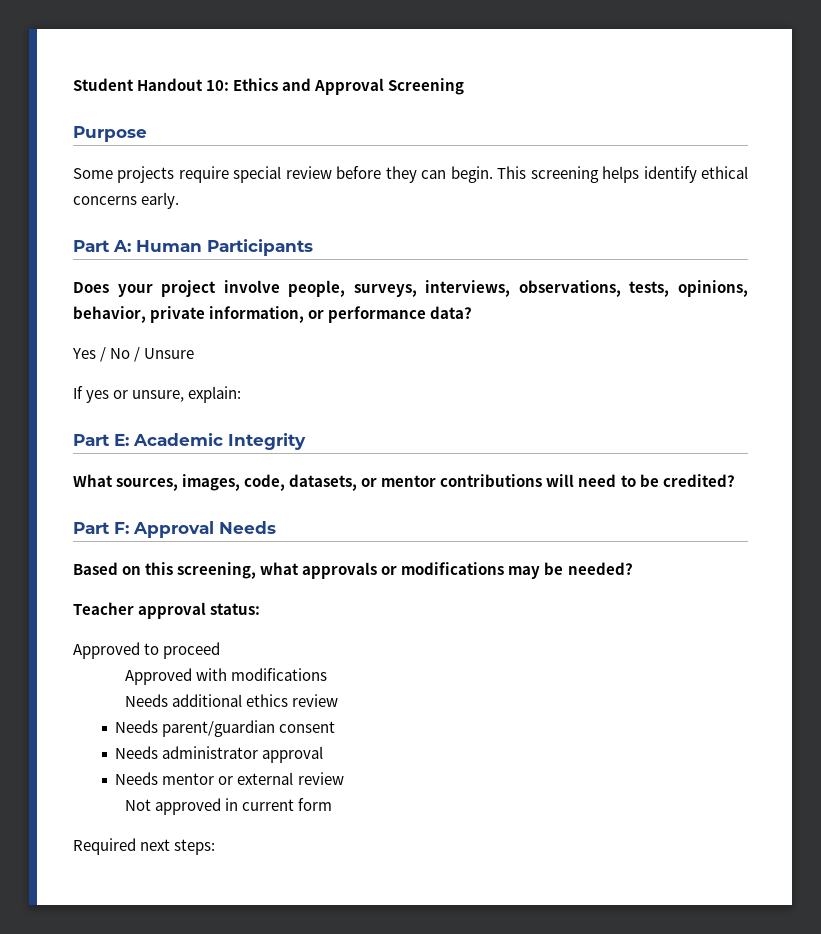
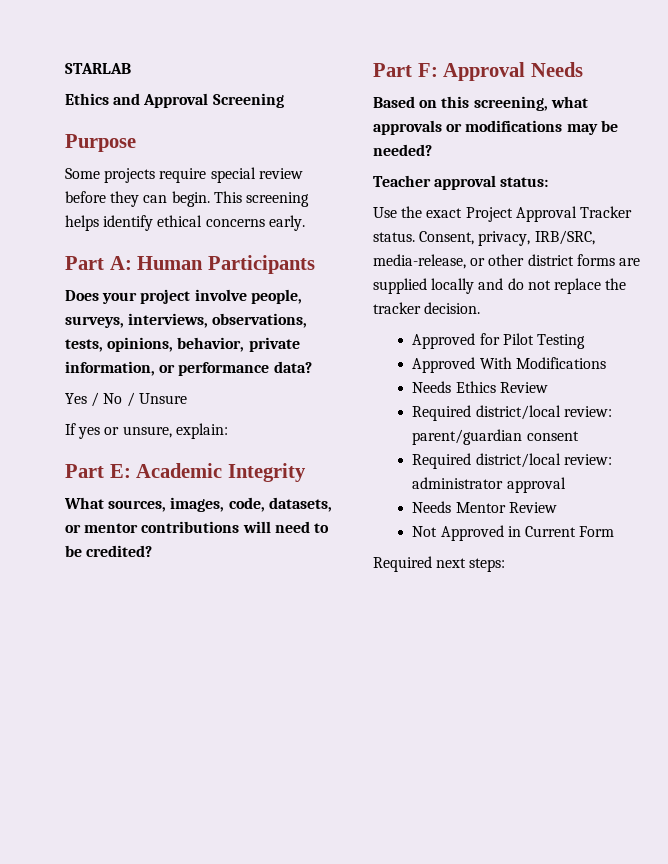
- Student Handout 10: Ethics and Approval Screening
+ STARLAB
+ Ethics and Approval Screening
- Approved to proceed
- Approved with modifications
- Needs additional ethics review
- Needs parent/guardian consent
+ Use the exact Project Approval Tracker status. Consent, privacy, IRB/SRC, media-release, or other district forms are supplied locally and do not replace the tracker decision.
+ Approved for Pilot Testing
+ Approved With Modifications
+ Needs Ethics Review
+ Required district/local review: parent/guardian consent
- Needs administrator approval
+ Required district/local review: administrator approval
- Needs mentor or external review
- Not approved in current form
+ Needs Mentor Review
+ Not Approved in Current Form

